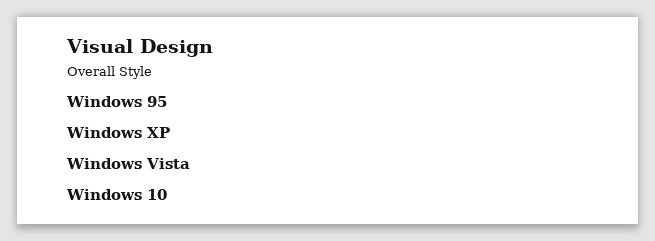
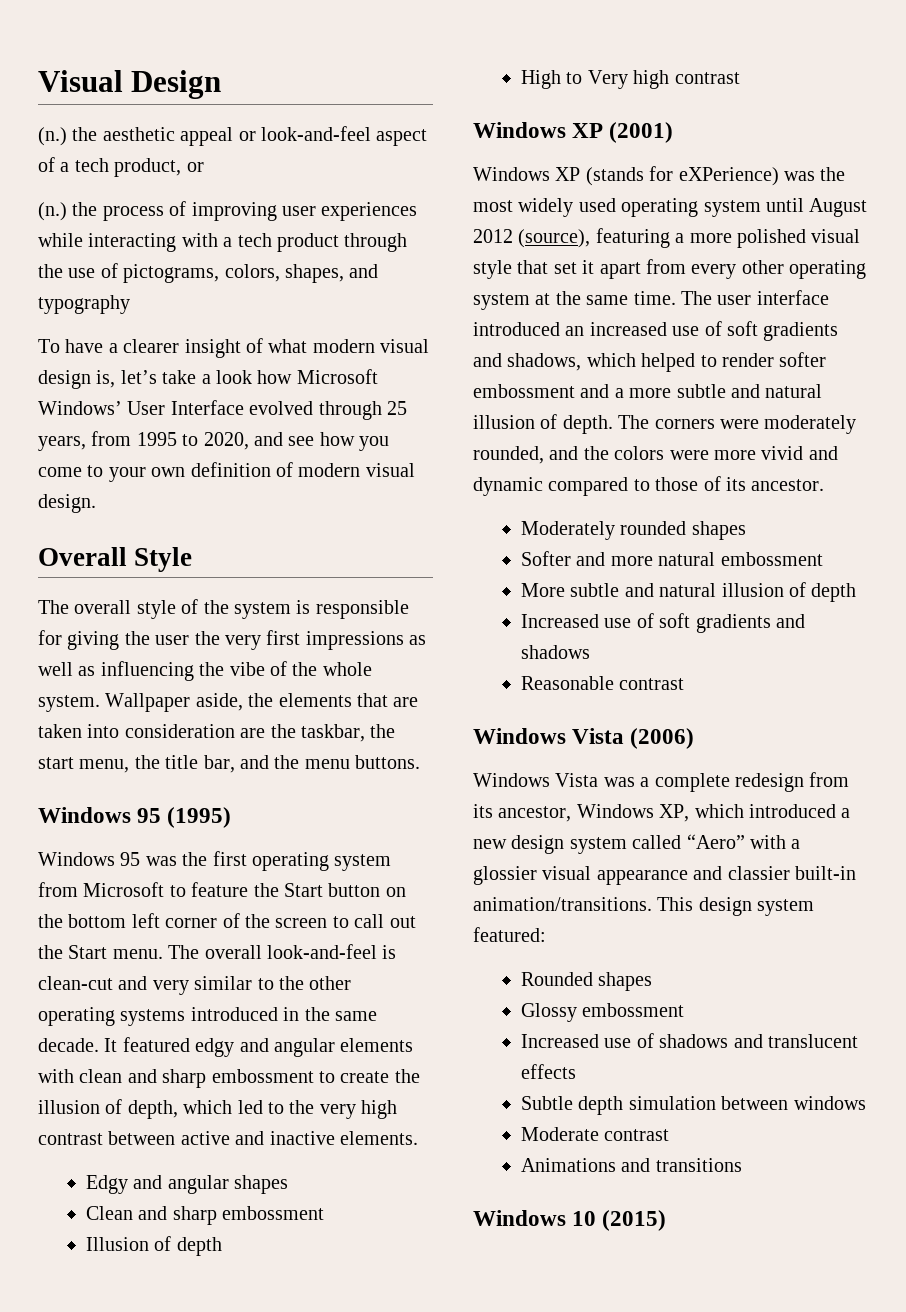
+ (n.) the aesthetic appeal or look-and-feel aspect of a tech product, or
+ (n.) the process of improving user experiences while interacting with a tech product through the use of pictograms, colors, shapes, and typography
+ To have a clearer insight of what modern visual design is, let’s take a look how Microsoft Windows’ User Interface evolved through 25 years, from 1995 to 2020, and see how you come to your own definition of modern visual design.
  Overall Style
- Windows 95
- Windows XP
- Windows Vista
+ The overall style of the system is responsible for giving the user the very first impressions as well as influencing the vibe of the whole system. Wallpaper aside, the elements that are taken into consideration are the taskbar, the start menu, the title bar, and the menu buttons.
+ Windows 95 (1995)
+ Windows 95 was the first operating system from Microsoft to feature the Start button on the bottom left corner of the screen to call out the Start menu. The overall look-and-feel is clean-cut and very similar to the other operating systems introduced in the same decade. It featured edgy and angular elements with clean and sharp embossment to create the illusion of depth, which led to the very high contrast between active and inactive elements.
+ Edgy and angular shapes
+ Clean and sharp embossment
+ Illusion of depth
+ High to Very high contrast
+ Windows XP (2001)
+ Windows XP (stands for eXPerience) was the most widely used operating system until August 2012 (source), featuring a more polished visual style that set it apart from every other operating system at the same time. The user interface introduced an increased use of soft gradients and shadows, which helped to render softer embossment and a more subtle and natural illusion of depth. The corners were moderately rounded, and the colors were more vivid and dynamic compared to those of its ancestor.
+ Moderately rounded shapes
+ Softer and more natural embossment
+ More subtle and natural illusion of depth
+ Increased use of soft gradients and shadows
+ Reasonable contrast
+ Windows Vista (2006)
+ Windows Vista was a complete redesign from its ancestor, Windows XP, which introduced a new design system called “Aero” with a glossier visual appearance and classier built-in animation/transitions. This design system featured:
+ Rounded shapes
+ Glossy embossment
+ Increased use of shadows and translucent effects
+ Subtle depth simulation between windows
+ Moderate contrast
+ Animations and transitions
- Windows 10
+ Windows 10 (2015)

